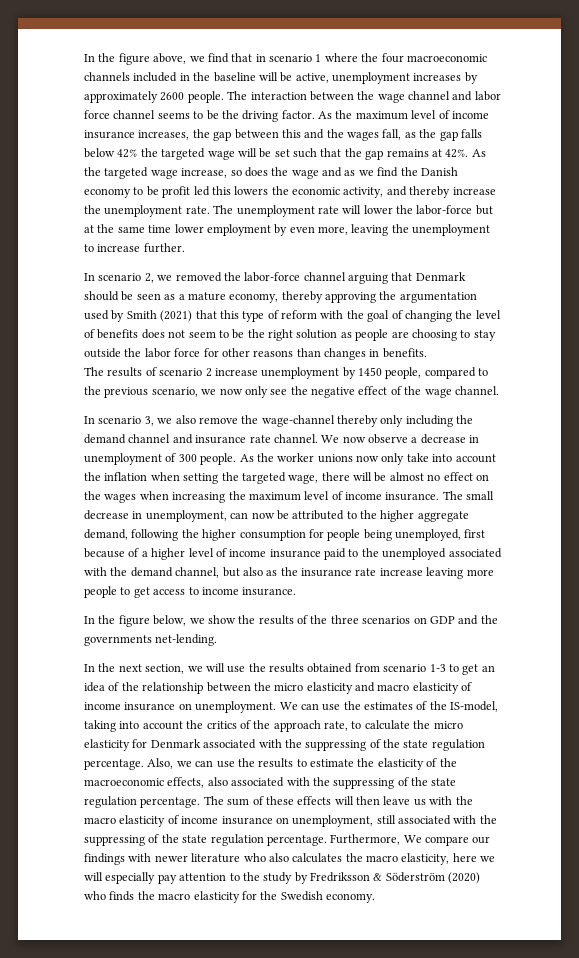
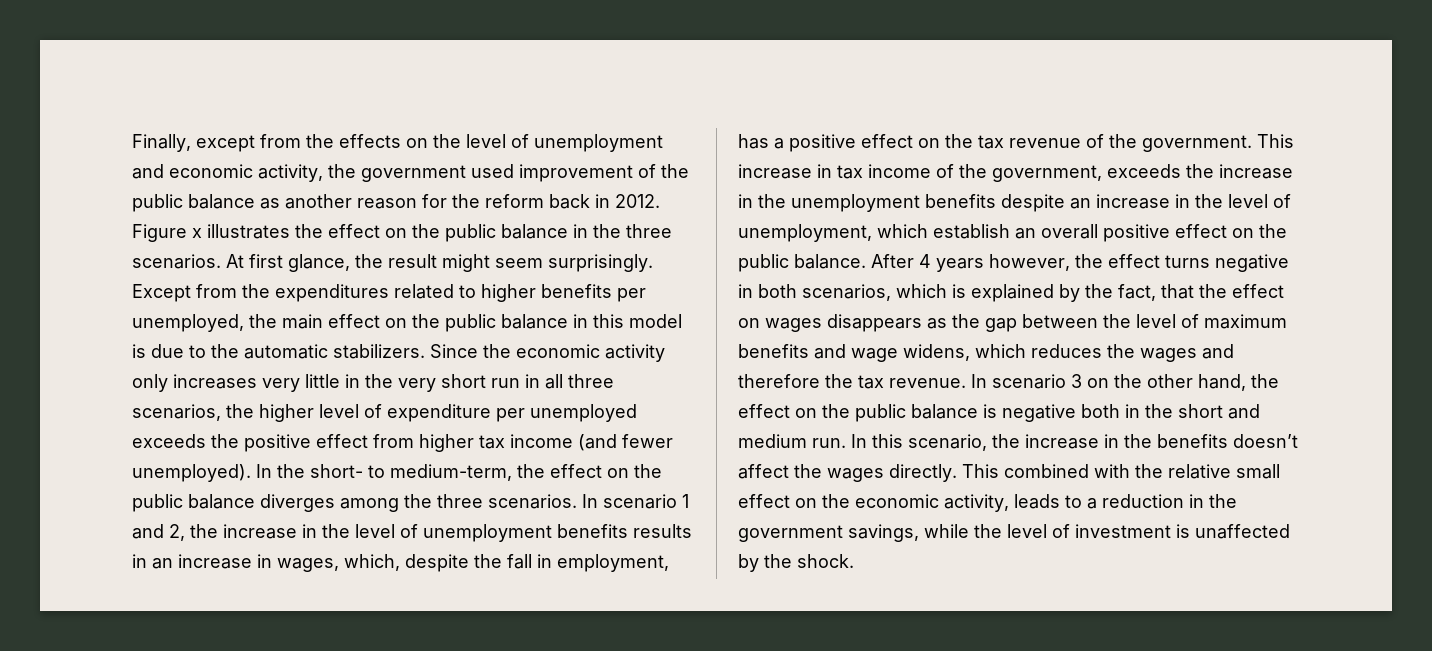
- In the figure above, we find that in scenario 1 where the four macroeconomic channels included in the baseline will be active, unemployment increases by approximately 2600 people. The interaction between the wage channel and labor force channel seems to be the driving factor. As the maximum level of income insurance increases, the gap between this and the wages fall, as the gap falls below 42% the targeted wage will be set such that the gap remains at 42%. As the targeted wage increase, so does the wage and as we find the Danish economy to be profit led this lowers the economic activity, and thereby increase the unemployment rate. The unemployment rate will lower the labor-force but at the same time lower employment by even more, leaving the unemployment to increase further.
- In scenario 2, we removed the labor-force channel arguing that Denmark should be seen as a mature economy, thereby approving the argumentation used by Smith (2021) that this type of reform with the goal of changing the level of benefits does not seem to be the right solution as people are choosing to stay outside the labor force for other reasons than changes in benefits.
- The results of scenario 2 increase unemployment by 1450 people, compared to the previous scenario, we now only see the negative effect of the wage channel.
- In scenario 3, we also remove the wage-channel thereby only including the demand channel and insurance rate channel. We now observe a decrease in unemployment of 300 people. As the worker unions now only take into account the inflation when setting the targeted wage, there will be almost no effect on the wages when increasing the maximum level of income insurance. The small decrease in unemployment, can now be attributed to the higher aggregate demand, following the higher consumption for people being unemployed, first because of a higher level of income insurance paid to the unemployed associated with the demand channel, but also as the insurance rate increase leaving more people to get access to income insurance.
- In the figure below, we show the results of the three scenarios on GDP and the governments net-lending.
- In the next section, we will use the results obtained from scenario 1-3 to get an idea of the relationship between the micro elasticity and macro elasticity of income insurance on unemployment. We can use the estimates of the IS-model, taking into account the critics of the approach rate, to calculate the micro elasticity for Denmark associated with the suppressing of the state regulation percentage. Also, we can use the results to estimate the elasticity of the macroeconomic effects, also associated with the suppressing of the state regulation percentage. The sum of these effects will then leave us with the macro elasticity of income insurance on unemployment, still associated with the suppressing of the state regulation percentage. Furthermore, We compare our findings with newer literature who also calculates the macro elasticity, here we will especially pay attention to the study by Fredriksson & Söderström (2020) who finds the macro elasticity for the Swedish economy.
+ Finally, except from the effects on the level of unemployment and economic activity, the government used improvement of the public balance as another reason for the reform back in 2012. Figure x illustrates the effect on the public balance in the three scenarios. At first glance, the result might seem surprisingly. Except from the expenditures related to higher benefits per unemployed, the main effect on the public balance in this model is due to the automatic stabilizers. Since the economic activity only increases very little in the very short run in all three scenarios, the higher level of expenditure per unemployed exceeds the positive effect from higher tax income (and fewer unemployed). In the short- to medium-term, the effect on the public balance diverges among the three scenarios. In scenario 1 and 2, the increase in the level of unemployment benefits results in an increase in wages, which, despite the fall in employment, has a positive effect on the tax revenue of the government. This increase in tax income of the government, exceeds the increase in the unemployment benefits despite an increase in the level of unemployment, which establish an overall positive effect on the public balance. After 4 years however, the effect turns negative in both scenarios, which is explained by the fact, that the effect on wages disappears as the gap between the level of maximum benefits and wage widens, which reduces the wages and therefore the tax revenue. In scenario 3 on the other hand, the effect on the public balance is negative both in the short and medium run. In this scenario, the increase in the benefits doesn’t affect the wages directly. This combined with the relative small effect on the economic activity, leads to a reduction in the government savings, while the level of investment is unaffected by the shock.

